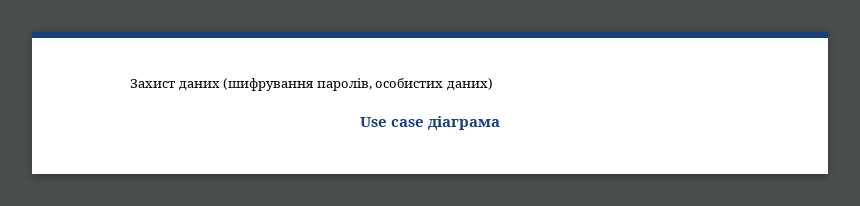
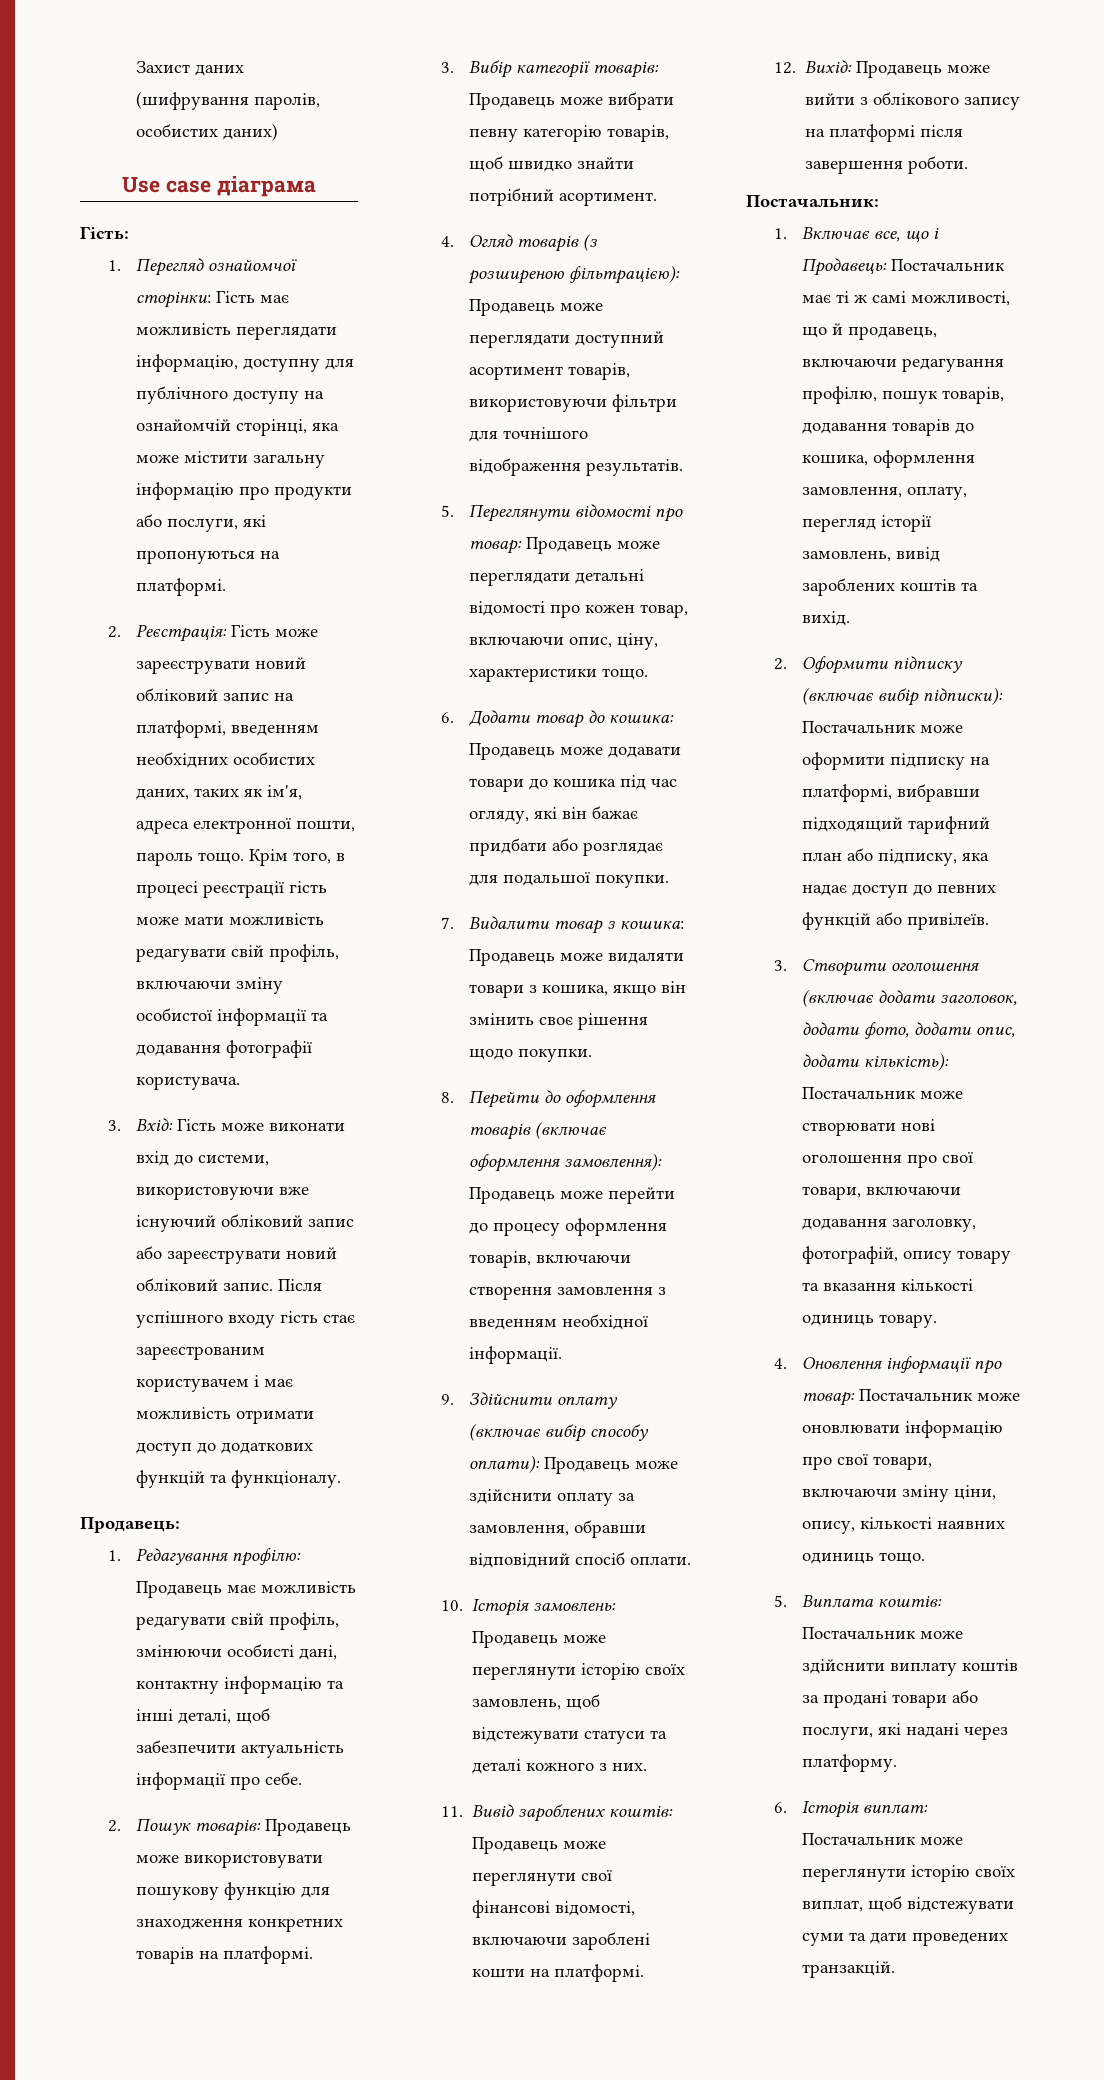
+ Гість:
+ 1. Перегляд ознайомчої сторінки: Гість має можливість переглядати інформацію, доступну для публічного доступу на ознайомчій сторінці, яка може містити загальну інформацію про продукти або послуги, які пропонуються на платформі.
+ 2. Реєстрація: Гість може зареєструвати новий обліковий запис на платформі, введенням необхідних особистих даних, таких як ім'я, адреса електронної пошти, пароль тощо. Крім того, в процесі реєстрації гість може мати можливість редагувати свій профіль, включаючи зміну особистої інформації та додавання фотографії користувача.
+ 3. Вхід: Гість може виконати вхід до системи, використовуючи вже існуючий обліковий запис або зареєструвати новий обліковий запис. Після успішного входу гість стає зареєстрованим користувачем і має можливість отримати доступ до додаткових функцій та функціоналу.
+ Продавець:
+ 1. Редагування профілю: Продавець має можливість редагувати свій профіль, змінюючи особисті дані, контактну інформацію та інші деталі, щоб забезпечити актуальність інформації про себе.
+ 2. Пошук товарів: Продавець може використовувати пошукову функцію для знаходження конкретних товарів на платформі.
+ 3. Вибір категорії товарів: Продавець може вибрати певну категорію товарів, щоб швидко знайти потрібний асортимент.
+ 4. Огляд товарів (з розширеною фільтрацією): Продавець може переглядати доступний асортимент товарів, використовуючи фільтри для точнішого відображення результатів.
+ 5. Переглянути відомості про товар: Продавець може переглядати детальні відомості про кожен товар, включаючи опис, ціну, характеристики тощо.
+ 6. Додати товар до кошика: Продавець може додавати товари до кошика під час огляду, які він бажає придбати або розглядає для подальшої покупки.
+ 7. Видалити товар з кошика: Продавець може видаляти товари з кошика, якщо він змінить своє рішення щодо покупки.
+ 8. Перейти до оформлення товарів (включає оформлення замовлення): Продавець може перейти до процесу оформлення товарів, включаючи створення замовлення з введенням необхідної інформації.
+ 9. Здійснити оплату (включає вибір способу оплати): Продавець може здійснити оплату за замовлення, обравши відповідний спосіб оплати.
+ 10. Історія замовлень: Продавець може переглянути історію своїх замовлень, щоб відстежувати статуси та деталі кожного з них.
+ 11. Вивід зароблених коштів: Продавець може переглянути свої фінансові відомості, включаючи зароблені кошти на платформі.
+ 12. Вихід: Продавець може вийти з облікового запису на платформі після завершення роботи.
+ Постачальник:
+ 1. Включає все, що і Продавець: Постачальник має ті ж самі можливості, що й продавець, включаючи редагування профілю, пошук товарів, додавання товарів до кошика, оформлення замовлення, оплату, перегляд історії замовлень, вивід зароблених коштів та вихід.
+ 2. Оформити підписку (включає вибір підписки): Постачальник може оформити підписку на платформі, вибравши підходящий тарифний план або підписку, яка надає доступ до певних функцій або привілеїв.
+ 3. Створити оголошення (включає додати заголовок, додати фото, додати опис, додати кількість): Постачальник може створювати нові оголошення про свої товари, включаючи додавання заголовку, фотографій, опису товару та вказання кількості одиниць товару.
+ 4. Оновлення інформації про товар: Постачальник може оновлювати інформацію про свої товари, включаючи зміну ціни, опису, кількості наявних одиниць тощо.
+ 5. Виплата коштів: Постачальник може здійснити виплату коштів за продані товари або послуги, які надані через платформу.
+ 6. Історія виплат: Постачальник може переглянути історію своїх виплат, щоб відстежувати суми та дати проведених транзакцій.

